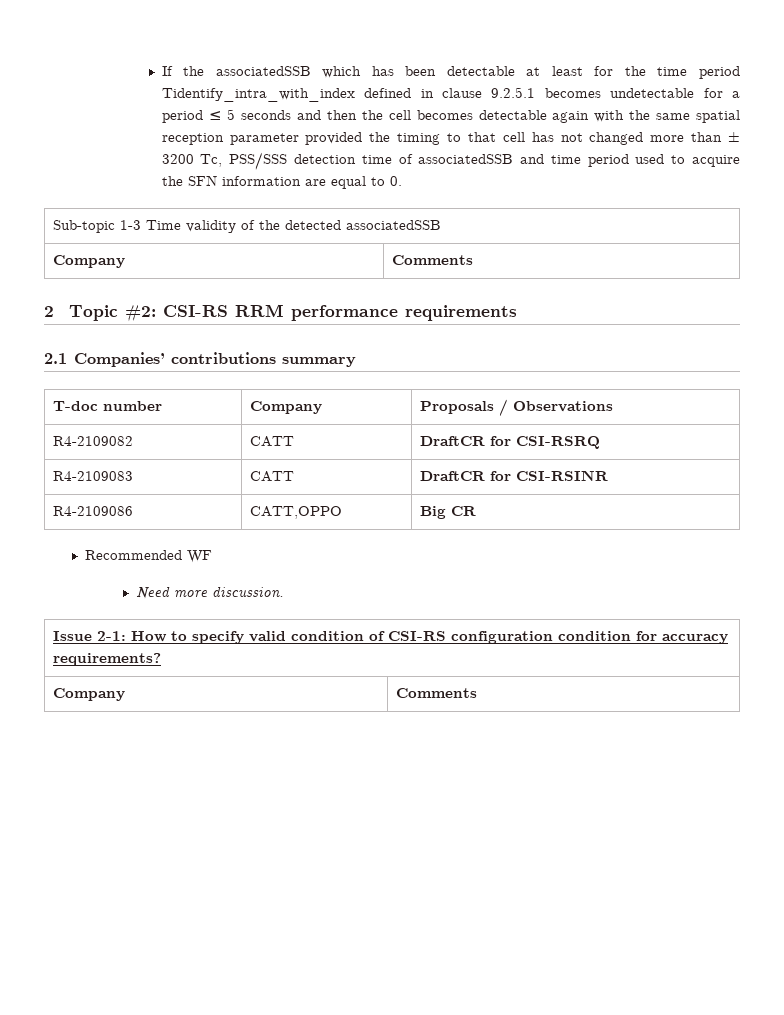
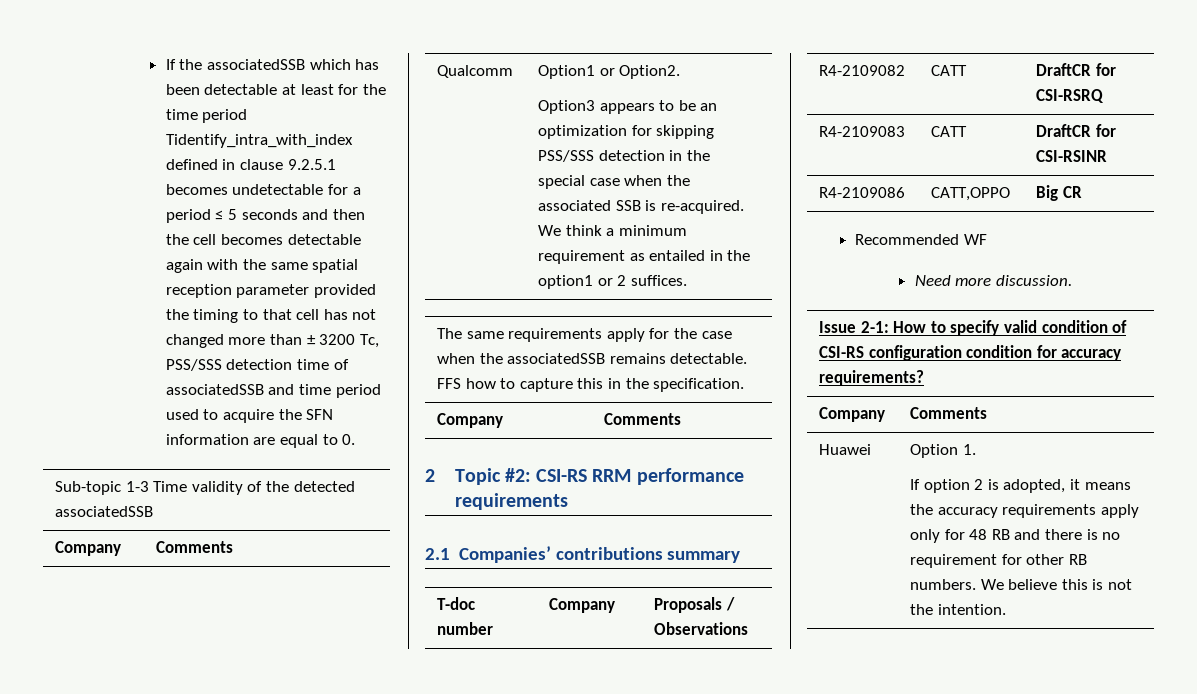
+ Qualcomm | Option1 or Option2.
+ Option3 appears to be an optimization for skipping PSS/SSS detection in the special case when the associated SSB is re-acquired. We think a minimum requirement as entailed in the option1 or 2 suffices.
+ The same requirements apply for the case when the associatedSSB remains detectable. FFS how to capture this in the specification.
+ Company | Comments
+ Huawei | Option 1.
+ If option 2 is adopted, it means the accuracy requirements apply only for 48 RB and there is no requirement for other RB numbers. We believe this is not the intention.

